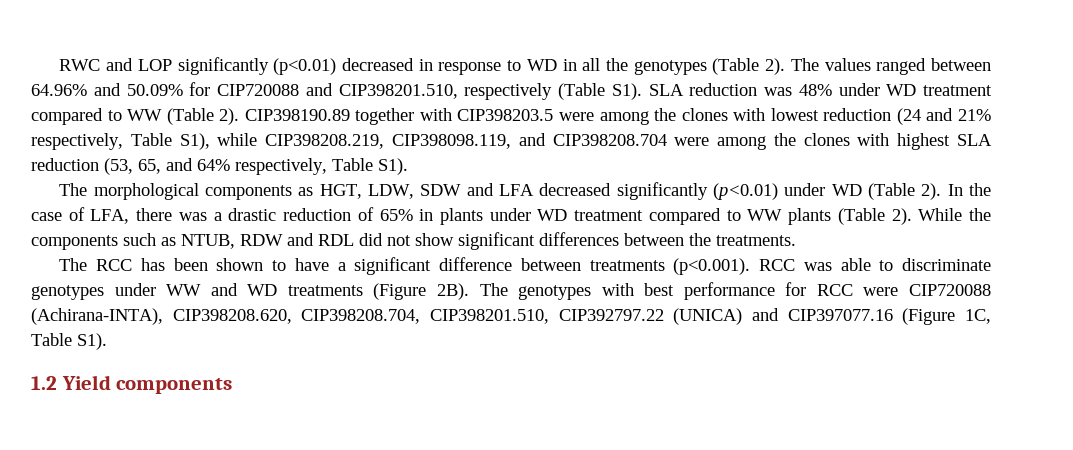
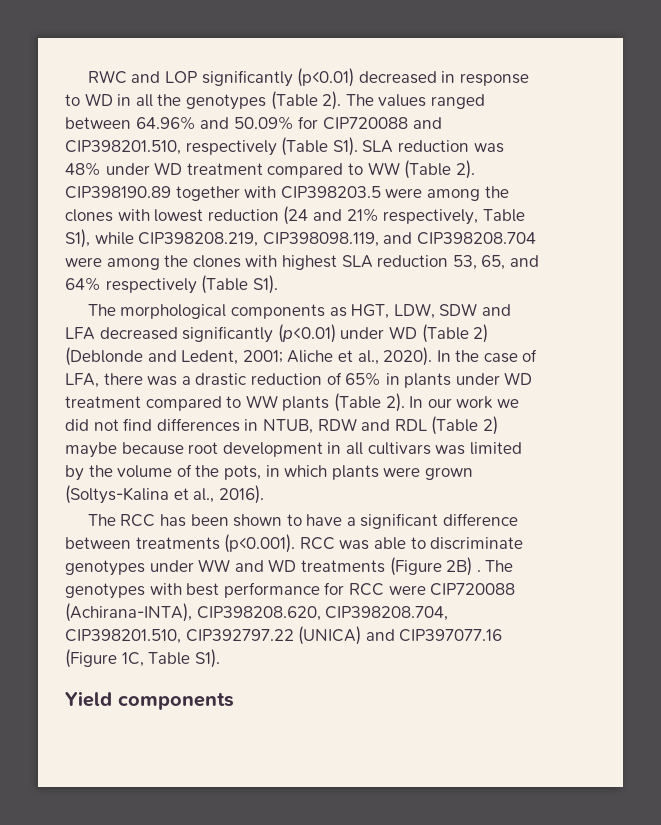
- CIP398190.89 together with CIP398203.5 were among the clones with lowest reduction (24 and 21% respectively, Table S1), while CIP398208.219, CIP398098.119, and CIP398208.704 were among the clones with highest SLA reduction (53, 65, and 64% respectively, Table S1).
+ CIP398190.89 together with CIP398203.5 were among the clones with lowest reduction (24 and 21% respectively, Table S1), while CIP398208.219, CIP398098.119, and CIP398208.704 were among the clones with highest SLA reduction 53, 65, and 64% respectively (Table S1).
- The morphological components as HGT, LDW, SDW and LFA decreased significantly (p<0.01) under WD (Table 2).
+ The morphological components as HGT, LDW, SDW and LFA decreased significantly (p<0.01) under WD (Table 2) (Deblonde and Ledent, 2001; Aliche et al., 2020).
- While the components such as NTUB, RDW and RDL did not show significant differences between the treatments.
+ In our work we did not find differences in NTUB, RDW and RDL (Table 2) maybe because root development in all cultivars was limited by the volume of the pots, in which plants were grown (Soltys-Kalina et al., 2016).
- The RCC has been shown to have a significant difference between treatments (p<0.001). RCC was able to discriminate genotypes under WW and WD treatments (Figure 2B).
+ The RCC has been shown to have a significant difference between treatments (p<0.001). RCC was able to discriminate genotypes under WW and WD treatments (Figure 2B) .
- 1.2 Yield components
+ Yield components

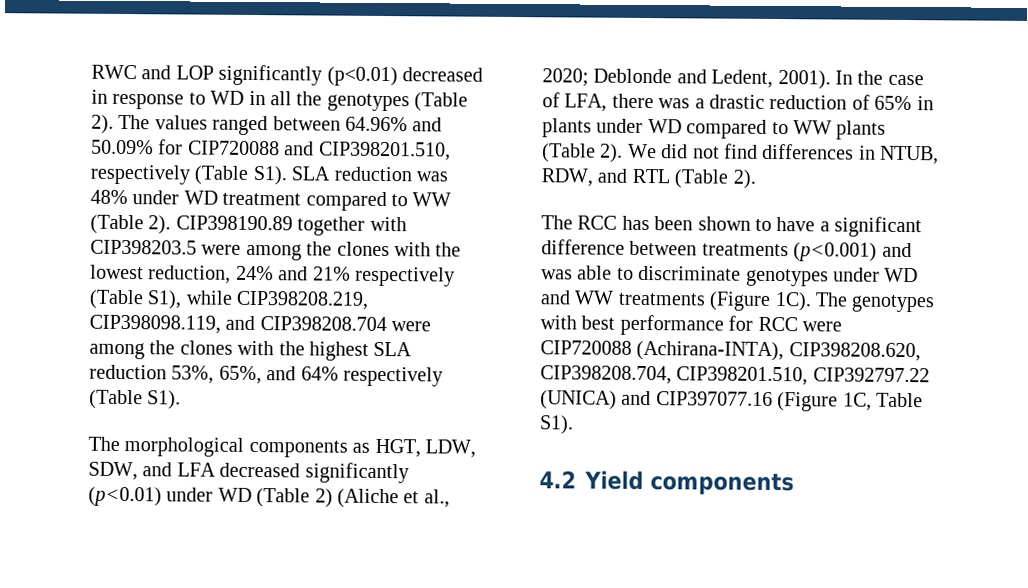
- CIP398190.89 together with CIP398203.5 were among the clones with lowest reduction (24 and 21% respectively, Table S1), while CIP398208.219, CIP398098.119, and CIP398208.704 were among the clones with highest SLA reduction 53, 65, and 64% respectively (Table S1).
+ CIP398190.89 together with CIP398203.5 were among the clones with the lowest reduction, 24% and 21% respectively (Table S1), while CIP398208.219, CIP398098.119, and CIP398208.704 were among the clones with the highest SLA reduction 53%, 65%, and 64% respectively (Table S1).
- The morphological components as HGT, LDW, SDW and LFA decreased significantly (p<0.01) under WD (Table 2) (Deblonde and Ledent, 2001; Aliche et al., 2020).
+ The morphological components as HGT, LDW, SDW, and LFA decreased significantly (p<0.01) under WD (Table 2) (Aliche et al., 2020; Deblonde and Ledent, 2001).
- In the case of LFA, there was a drastic reduction of 65% in plants under WD treatment compared to WW plants (Table 2).
+ In the case of LFA, there was a drastic reduction of 65% in plants under WD compared to WW plants (Table 2).
- In our work we did not find differences in NTUB, RDW and RDL (Table 2) maybe because root development in all cultivars was limited by the volume of the pots, in which plants were grown (Soltys-Kalina et al., 2016).
+ We did not find differences in NTUB, RDW, and RTL (Table 2).
- The RCC has been shown to have a significant difference between treatments (p<0.001). RCC was able to discriminate genotypes under WW and WD treatments (Figure 2B) .
+ The RCC has been shown to have a significant difference between treatments (p<0.001) and was able to discriminate genotypes under WD and WW treatments (Figure 1C).
- Yield components
+ 4.2 Yield components

